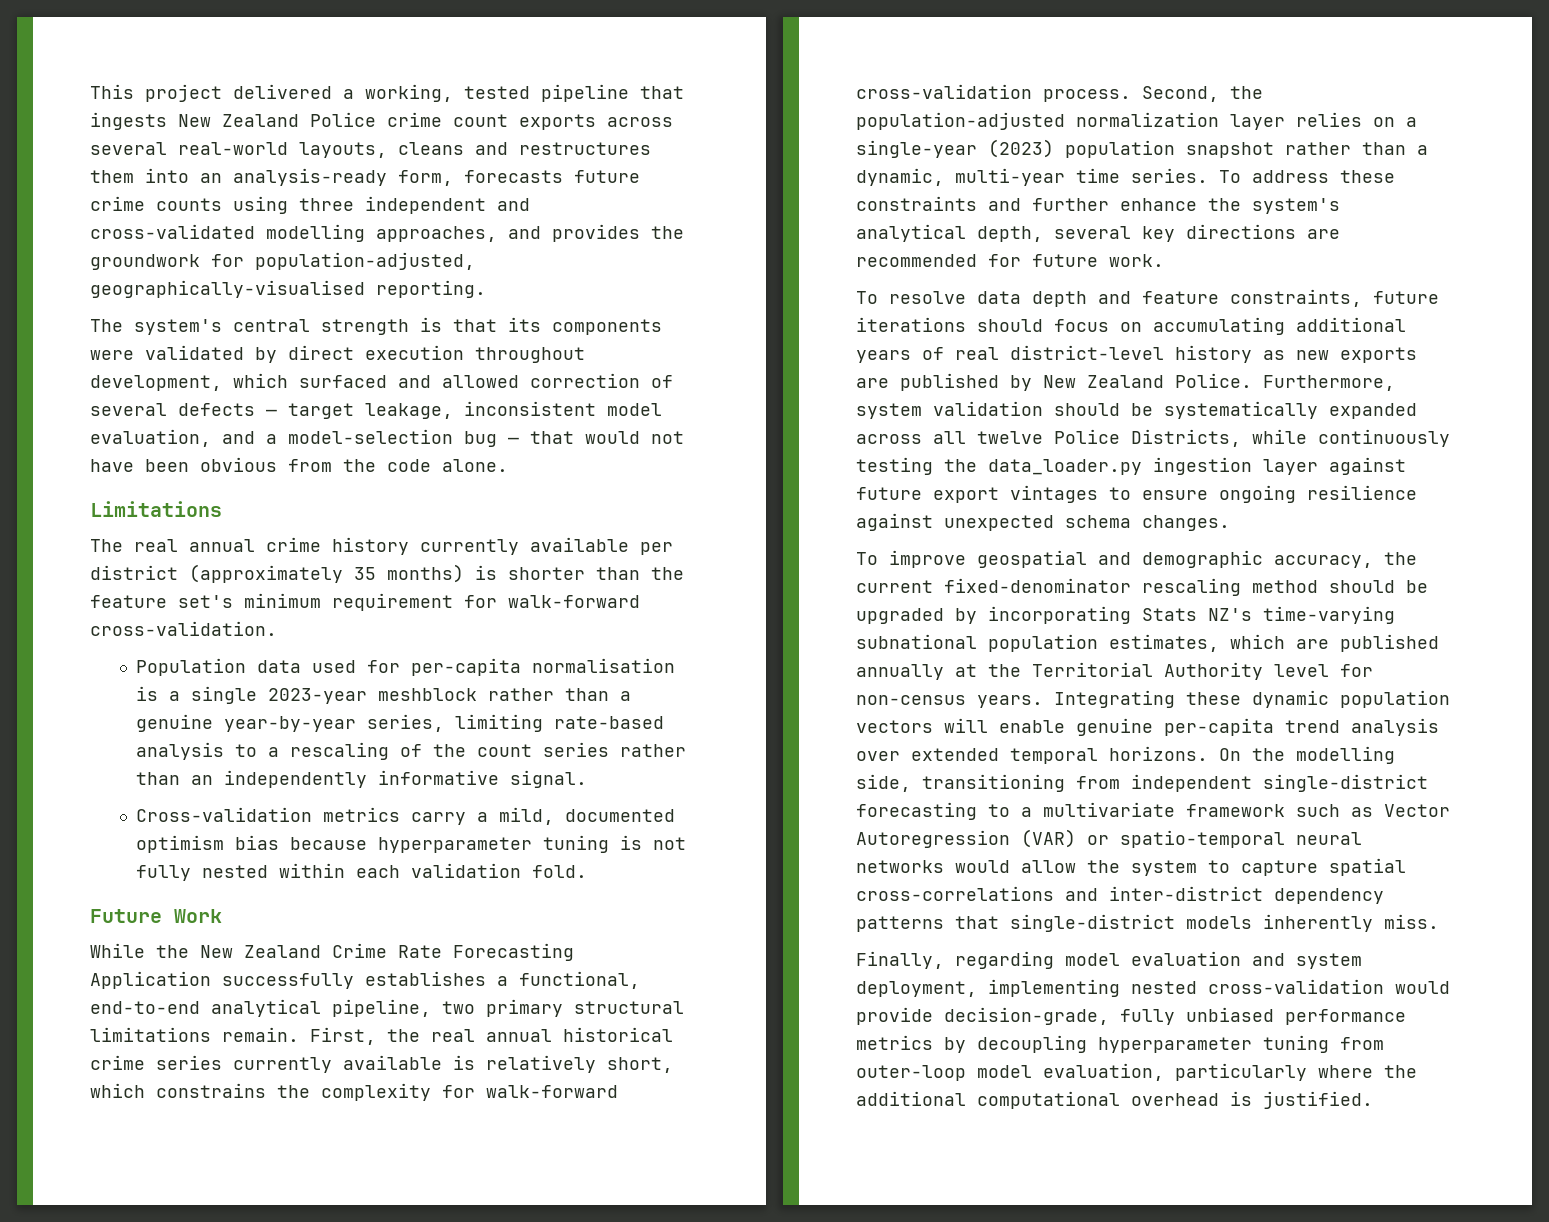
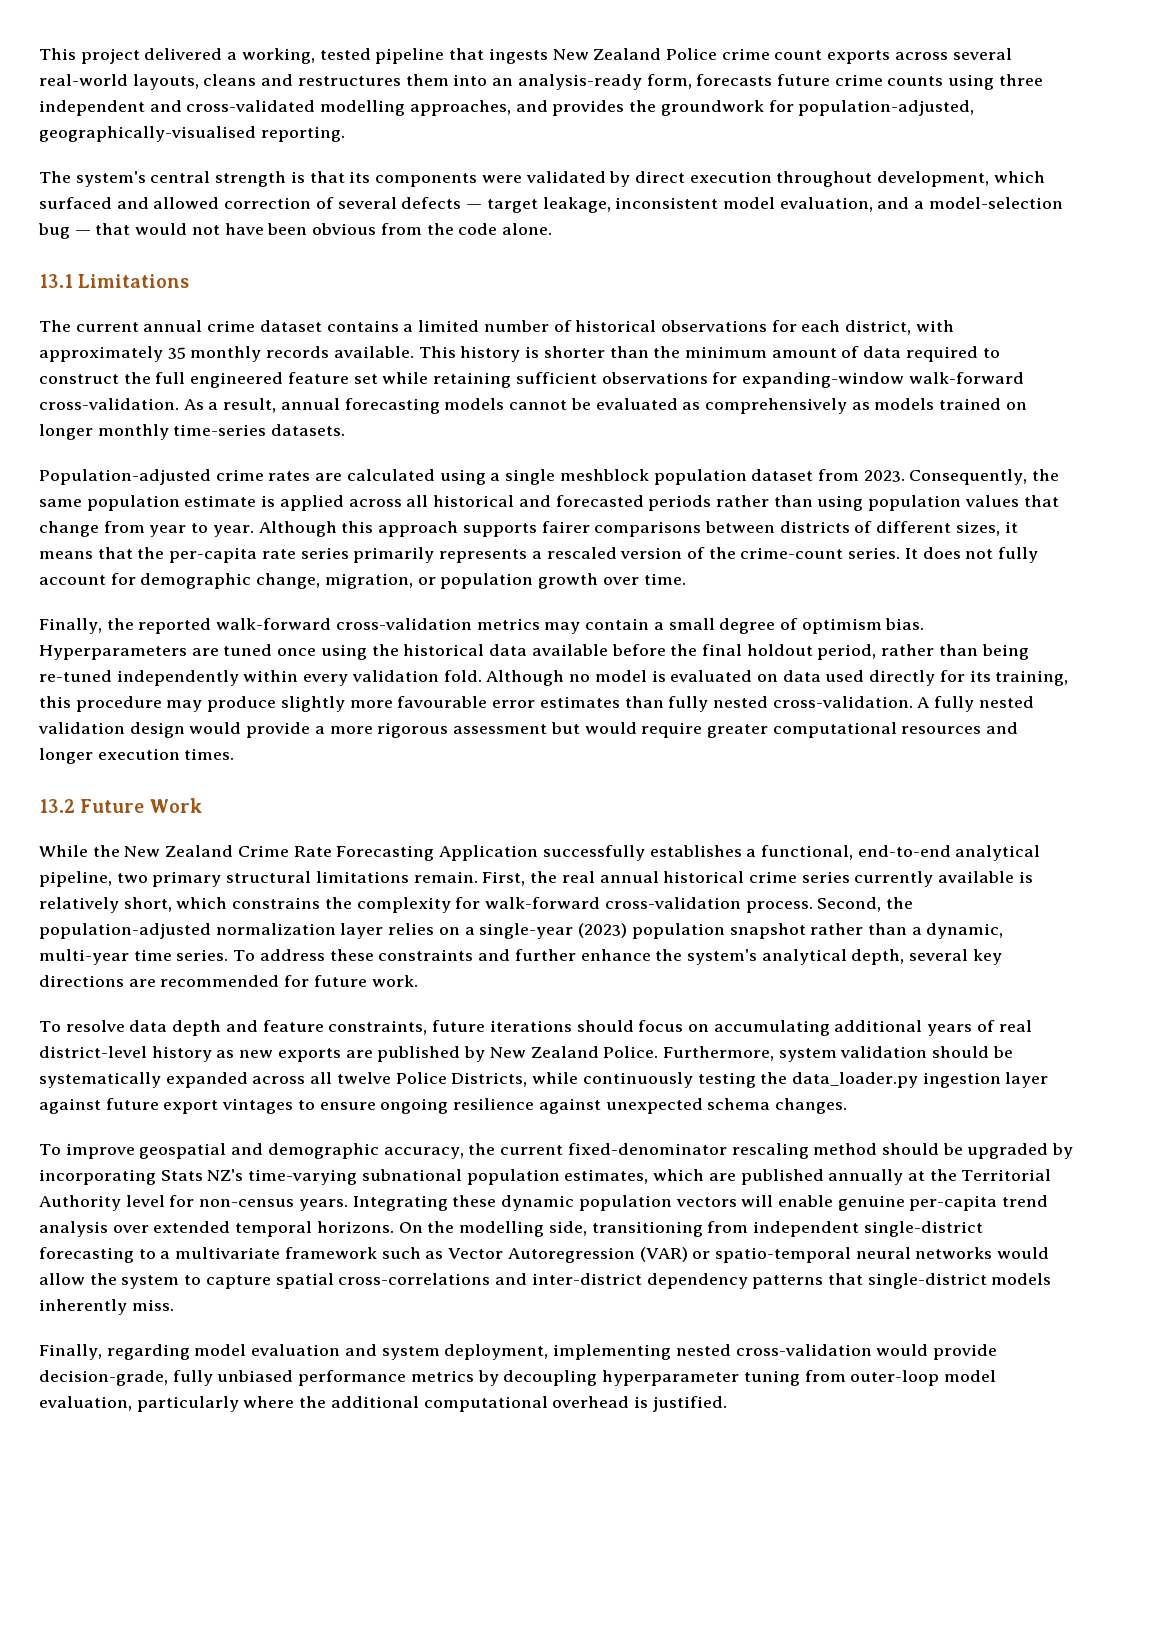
- Limitations
+ 13.1 Limitations
- The real annual crime history currently available per district (approximately 35 months) is shorter than the feature set's minimum requirement for walk-forward cross-validation.
- Population data used for per-capita normalisation is a single 2023-year meshblock rather than a genuine year-by-year series, limiting rate-based analysis to a rescaling of the count series rather than an independently informative signal.
- Cross-validation metrics carry a mild, documented optimism bias because hyperparameter tuning is not fully nested within each validation fold.
- Future Work
+ The current annual crime dataset contains a limited number of historical observations for each district, with approximately 35 monthly records available. This history is shorter than the minimum amount of data required to construct the full engineered feature set while retaining sufficient observations for expanding-window walk-forward cross-validation. As a result, annual forecasting models cannot be evaluated as comprehensively as models trained on longer monthly time-series datasets.
+ Population-adjusted crime rates are calculated using a single meshblock population dataset from 2023. Consequently, the same population estimate is applied across all historical and forecasted periods rather than using population values that change from year to year. Although this approach supports fairer comparisons between districts of different sizes, it means that the per-capita rate series primarily represents a rescaled version of the crime-count series. It does not fully account for demographic change, migration, or population growth over time.
+ Finally, the reported walk-forward cross-validation metrics may contain a small degree of optimism bias. Hyperparameters are tuned once using the historical data available before the final holdout period, rather than being re-tuned independently within every validation fold. Although no model is evaluated on data used directly for its training, this procedure may produce slightly more favourable error estimates than fully nested cross-validation. A fully nested validation design would provide a more rigorous assessment but would require greater computational resources and longer execution times.
+ 13.2 Future Work

